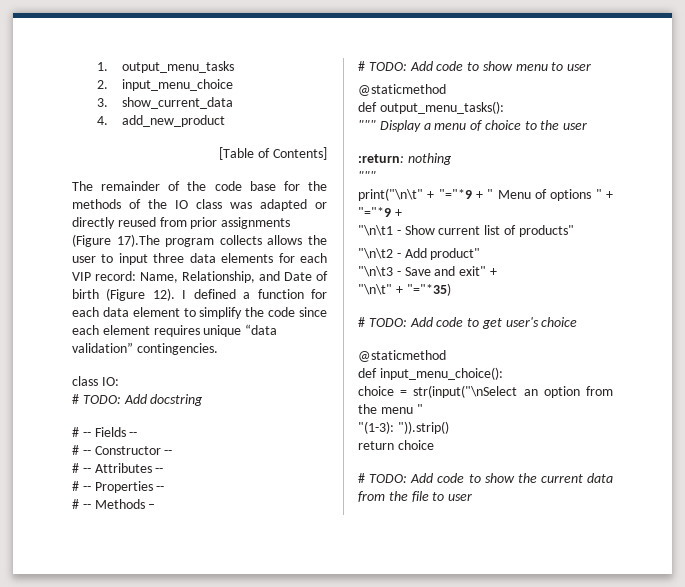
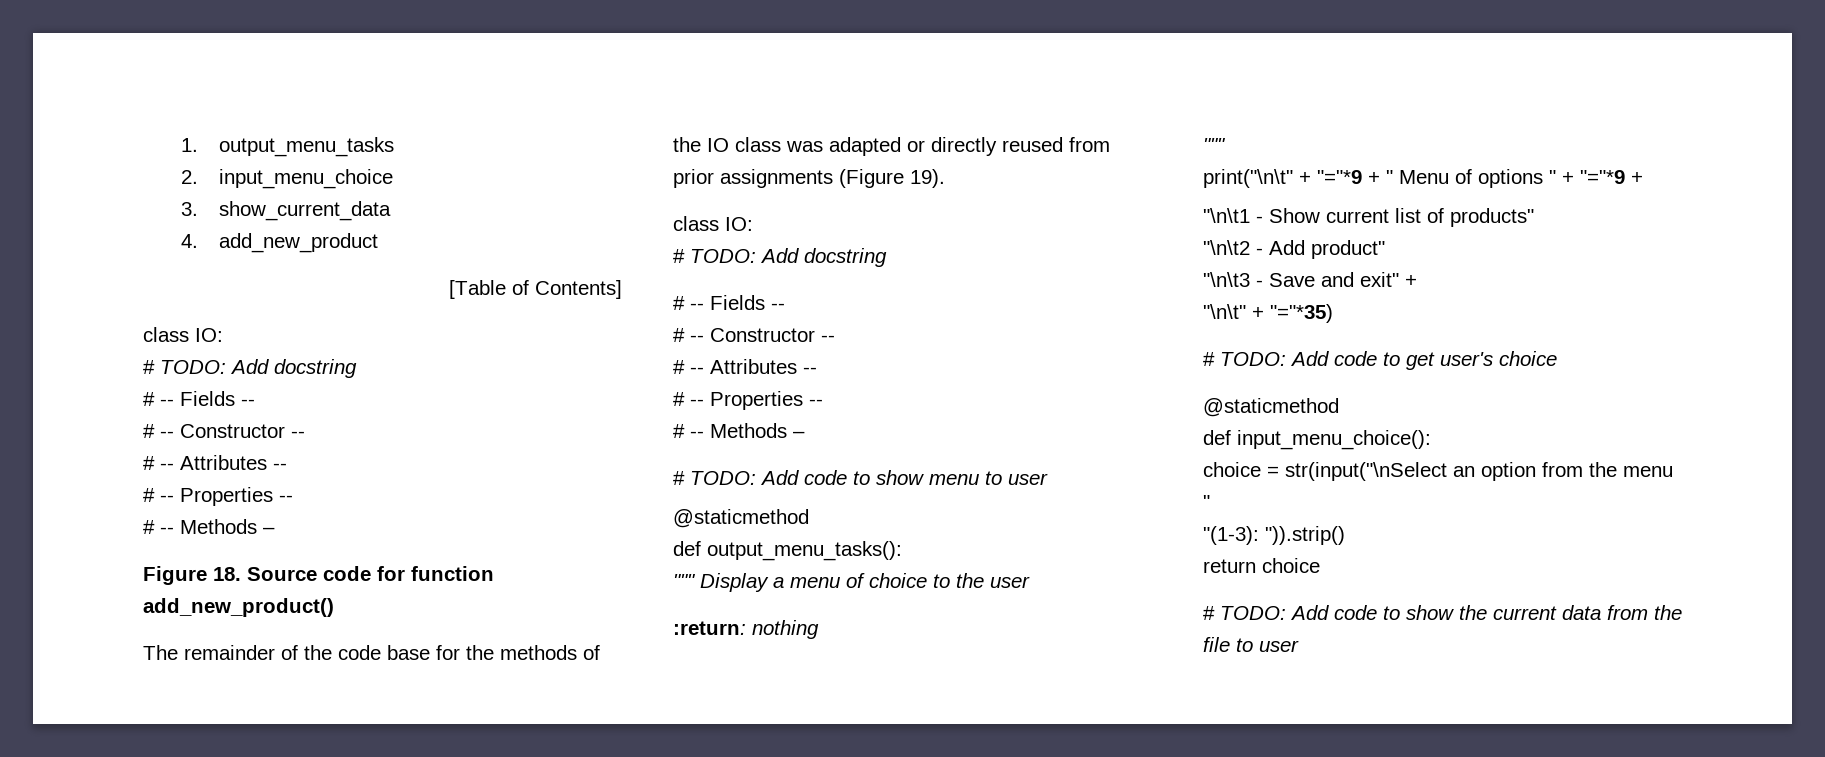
  [Table of Contents]
+ class IO:
+ # TODO: Add docstring
+ # -- Fields --
+ # -- Constructor --
+ # -- Attributes --
+ # -- Properties --
+ # -- Methods –
+ Figure 18. Source code for function add_new_product()
- The remainder of the code base for the methods of the IO class was adapted or directly reused from prior assignments (Figure 17).The program collects allows the user to input three data elements for each VIP record: Name, Relationship, and Date of birth (Figure 12). I defined a function for each data element to simplify the code since each element requires unique “data validation” contingencies.
+ The remainder of the code base for the methods of the IO class was adapted or directly reused from prior assignments (Figure 19).

